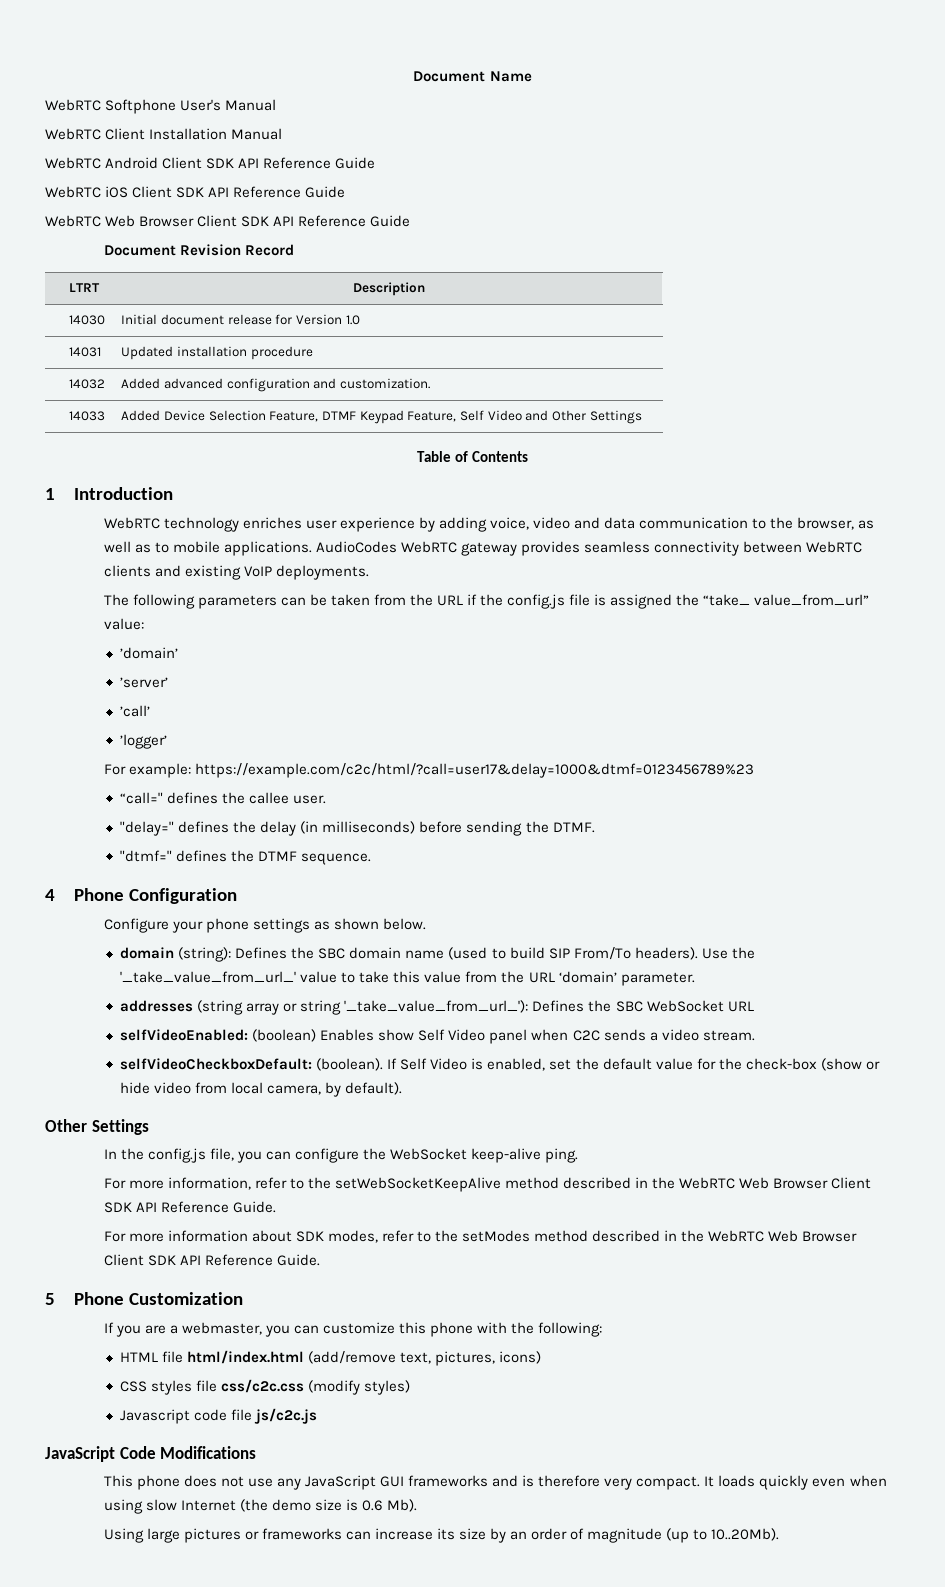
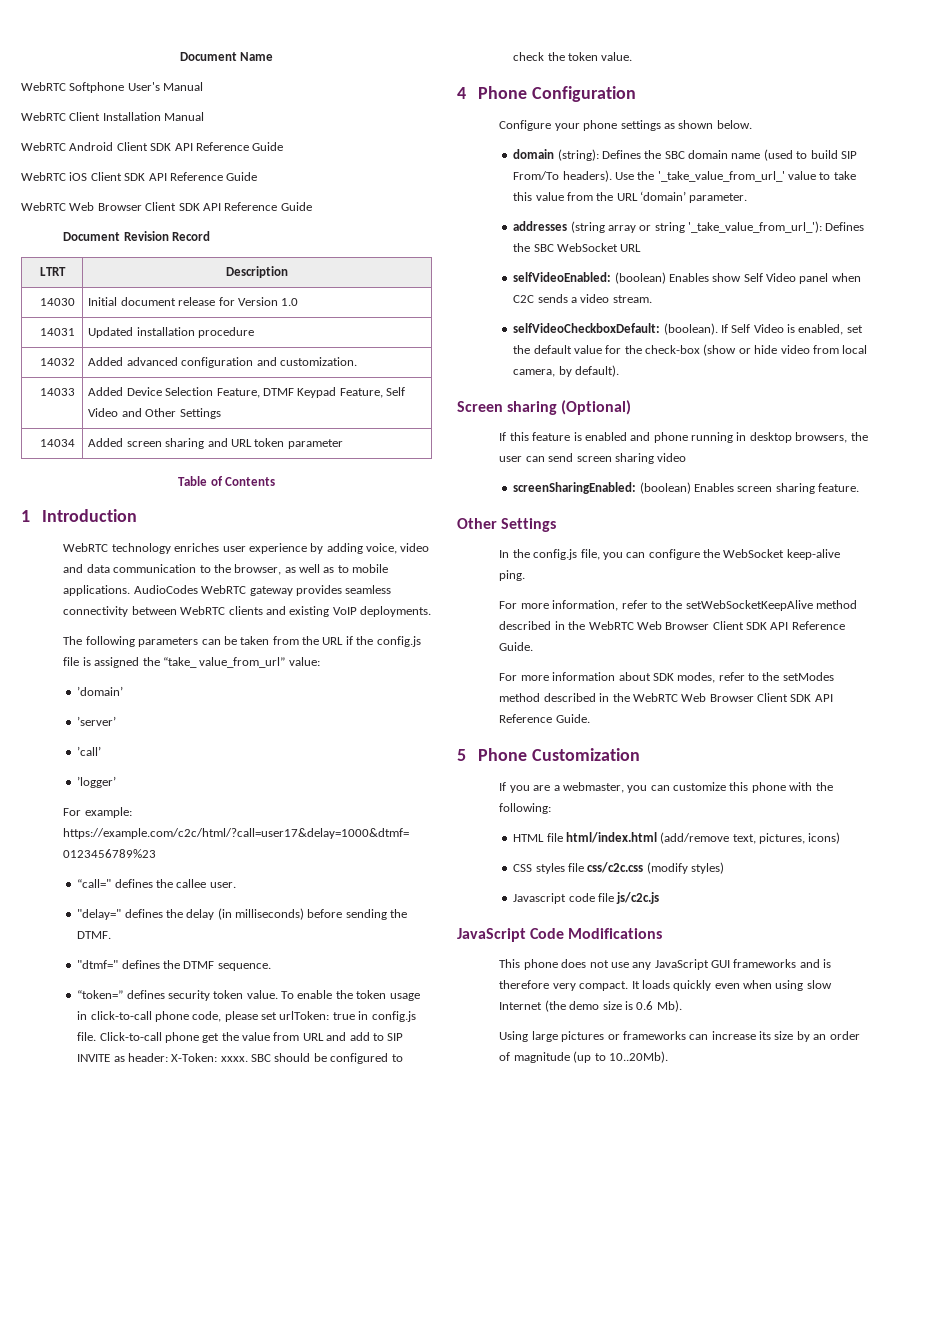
+ 14034 | Added screen sharing and URL token parameter
+ “token=” defines security token value. To enable the token usage in click-to-call phone code, please set urlToken: true in config.js file. Click-to-call phone get the value from URL and add to SIP INVITE as header: X-Token: xxxx. SBC should be configured to check the token value.
+ Screen sharing (Optional)
+ If this feature is enabled and phone running in desktop browsers, the user can send screen sharing video
+ screenSharingEnabled: (boolean) Enables screen sharing feature.

